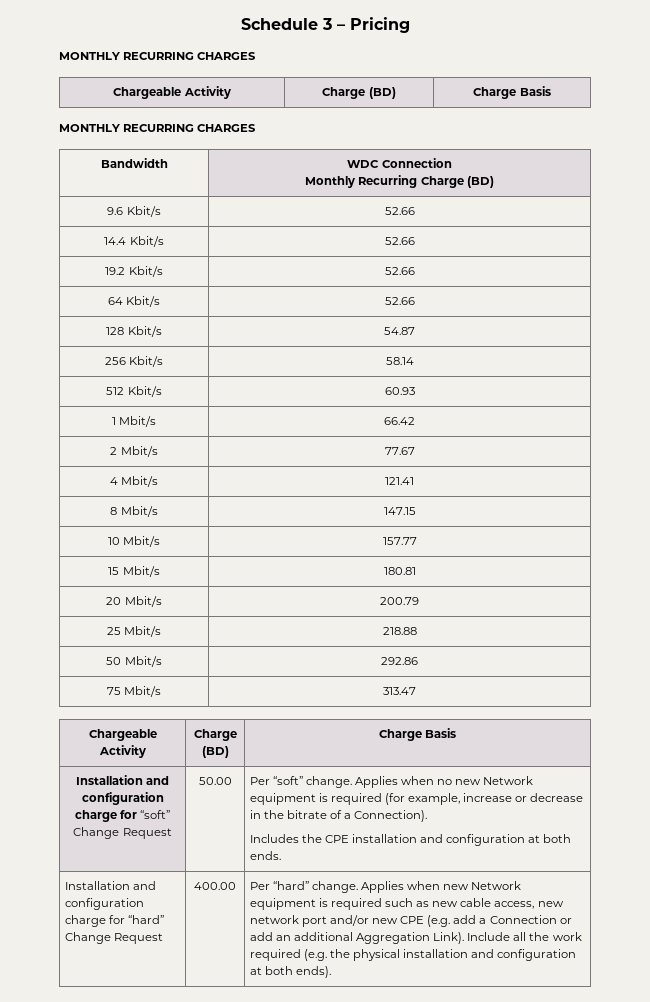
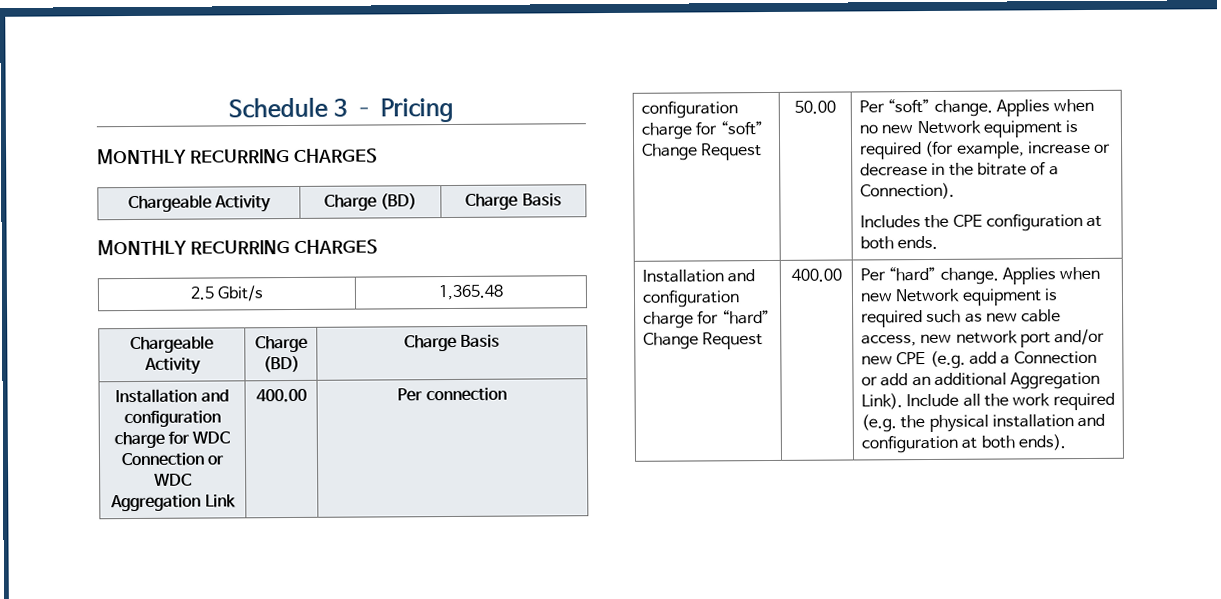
- Bandwidth | WDC Connection
- Monthly Recurring Charge (BD)
- 9.6 Kbit/s | 52.66
- 14.4 Kbit/s | 52.66
- 19.2 Kbit/s | 52.66
- 64 Kbit/s | 52.66
- 128 Kbit/s | 54.87
- 256 Kbit/s | 58.14
- 512 Kbit/s | 60.93
- 1 Mbit/s | 66.42
- 2 Mbit/s | 77.67
- 4 Mbit/s | 121.41
- 8 Mbit/s | 147.15
- 10 Mbit/s | 157.77
- 15 Mbit/s | 180.81
- 20 Mbit/s | 200.79
- 25 Mbit/s | 218.88
- 50 Mbit/s | 292.86
- 75 Mbit/s | 313.47
+ 2.5 Gbit/s | 1,365.48
- Installation and configuration charge for “soft” Change Request | 50.00 | Per “soft” change. Applies when no new Network equipment is required (for example, increase or decrease in the bitrate of a Connection).
- Includes the CPE installation and configuration at both ends.
+ Installation and configuration charge for WDC Connection or WDC Aggregation Link | 400.00 | Per connection
+ configuration charge for “soft” Change Request | 50.00 | Per “soft” change. Applies when no new Network equipment is required (for example, increase or decrease in the bitrate of a Connection).
+ Includes the CPE configuration at both ends.

